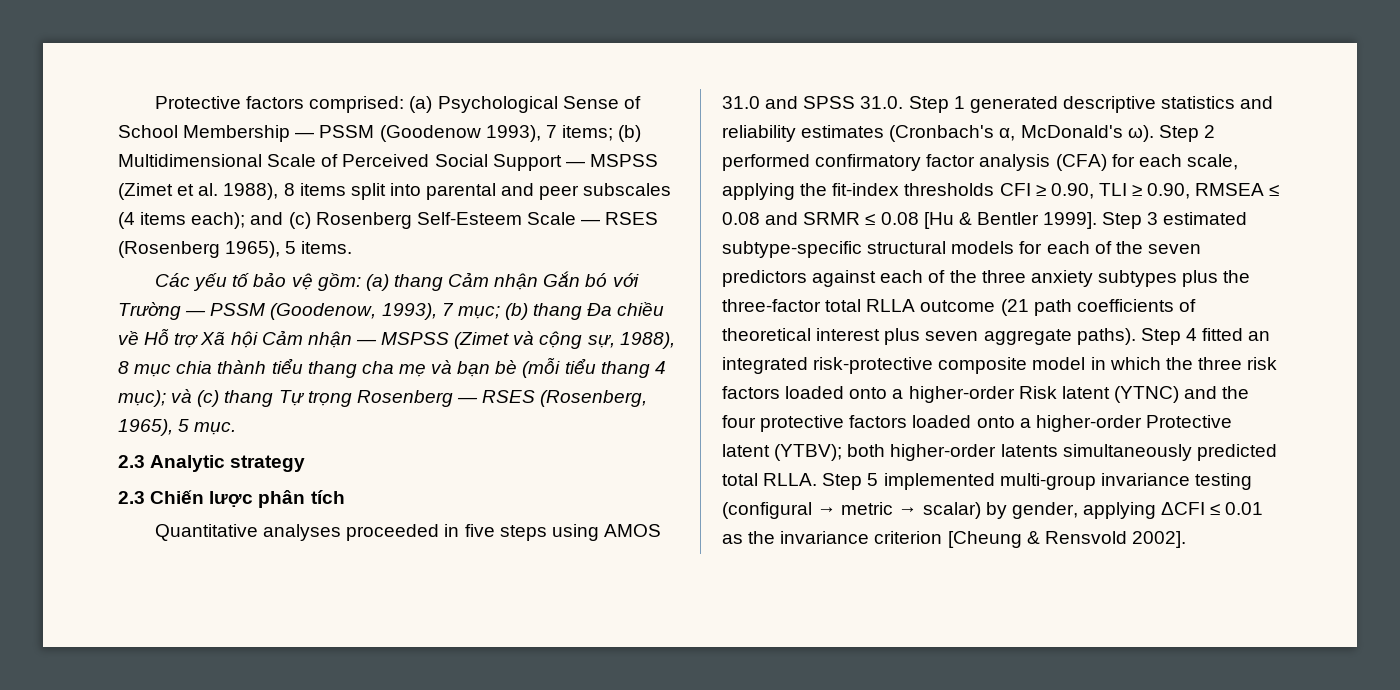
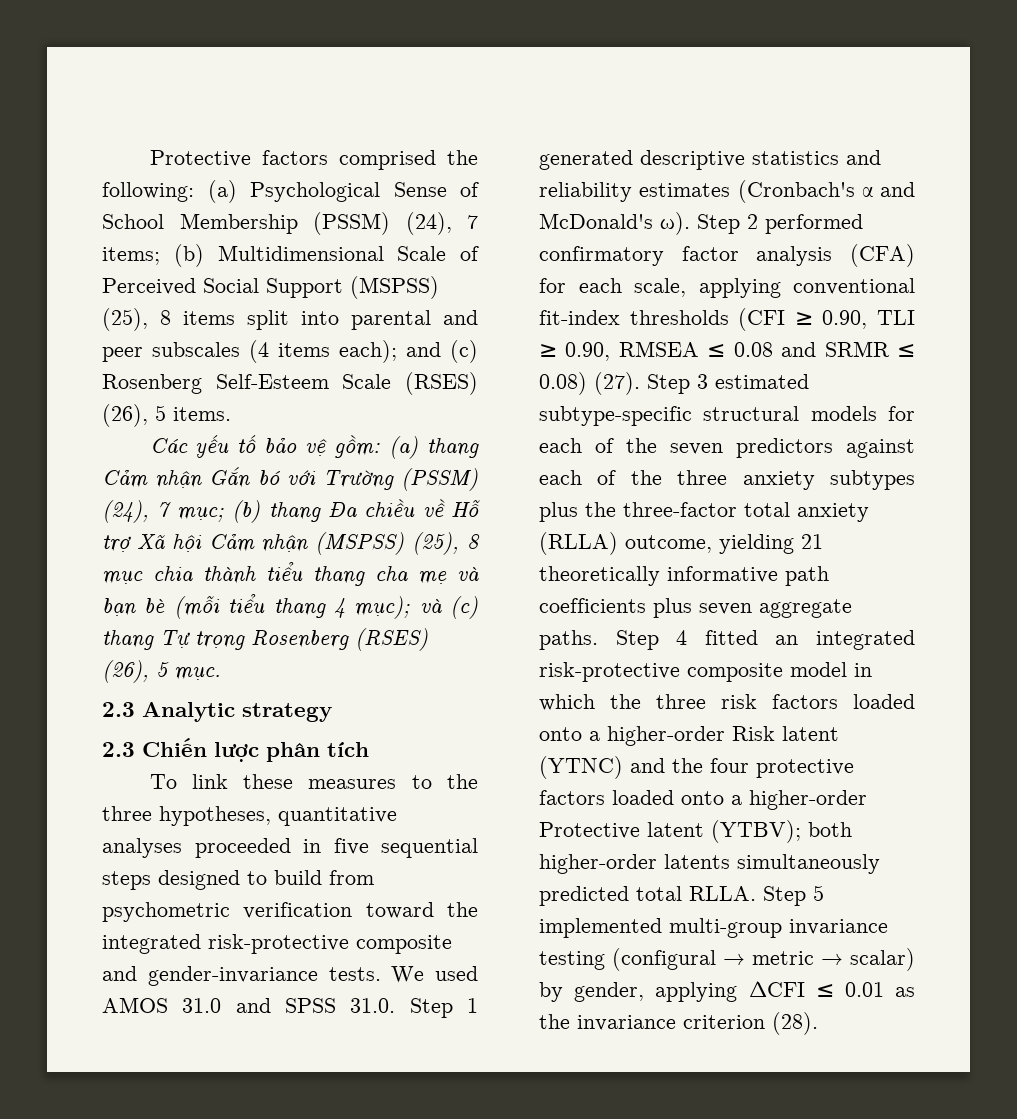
- Protective factors comprised: (a) Psychological Sense of School Membership — PSSM (Goodenow 1993), 7 items; (b) Multidimensional Scale of Perceived Social Support — MSPSS (Zimet et al. 1988), 8 items split into parental and peer subscales (4 items each); and (c) Rosenberg Self-Esteem Scale — RSES (Rosenberg 1965), 5 items.
+ Protective factors comprised the following: (a) Psychological Sense of School Membership (PSSM) (24), 7 items; (b) Multidimensional Scale of Perceived Social Support (MSPSS) (25), 8 items split into parental and peer subscales (4 items each); and (c) Rosenberg Self-Esteem Scale (RSES) (26), 5 items.
- Các yếu tố bảo vệ gồm: (a) thang Cảm nhận Gắn bó với Trường — PSSM (Goodenow, 1993), 7 mục; (b) thang Đa chiều về Hỗ trợ Xã hội Cảm nhận — MSPSS (Zimet và cộng sự, 1988), 8 mục chia thành tiểu thang cha mẹ và bạn bè (mỗi tiểu thang 4 mục); và (c) thang Tự trọng Rosenberg — RSES (Rosenberg, 1965), 5 mục.
+ Các yếu tố bảo vệ gồm: (a) thang Cảm nhận Gắn bó với Trường (PSSM) (24), 7 mục; (b) thang Đa chiều về Hỗ trợ Xã hội Cảm nhận (MSPSS) (25), 8 mục chia thành tiểu thang cha mẹ và bạn bè (mỗi tiểu thang 4 mục); và (c) thang Tự trọng Rosenberg (RSES) (26), 5 mục.
- Quantitative analyses proceeded in five steps using AMOS 31.0 and SPSS 31.0. Step 1 generated descriptive statistics and reliability estimates (Cronbach's α, McDonald's ω).
+ To link these measures to the three hypotheses, quantitative analyses proceeded in five sequential steps designed to build from psychometric verification toward the integrated risk-protective composite and gender-invariance tests. We used AMOS 31.0 and SPSS 31.0. Step 1 generated descriptive statistics and reliability estimates (Cronbach's α and McDonald's ω).
- Step 2 performed confirmatory factor analysis (CFA) for each scale, applying the fit-index thresholds CFI ≥ 0.90, TLI ≥ 0.90, RMSEA ≤ 0.08 and SRMR ≤ 0.08 [Hu & Bentler 1999].
+ Step 2 performed confirmatory factor analysis (CFA) for each scale, applying conventional fit-index thresholds (CFI ≥ 0.90, TLI ≥ 0.90, RMSEA ≤ 0.08 and SRMR ≤ 0.08) (27).
- Step 3 estimated subtype-specific structural models for each of the seven predictors against each of the three anxiety subtypes plus the three-factor total RLLA outcome (21 path coefficients of theoretical interest plus seven aggregate paths).
+ Step 3 estimated subtype-specific structural models for each of the seven predictors against each of the three anxiety subtypes plus the three-factor total anxiety (RLLA) outcome, yielding 21 theoretically informative path coefficients plus seven aggregate paths.
- Step 5 implemented multi-group invariance testing (configural → metric → scalar) by gender, applying ΔCFI ≤ 0.01 as the invariance criterion [Cheung & Rensvold 2002].
+ Step 5 implemented multi-group invariance testing (configural → metric → scalar) by gender, applying ΔCFI ≤ 0.01 as the invariance criterion (28).

